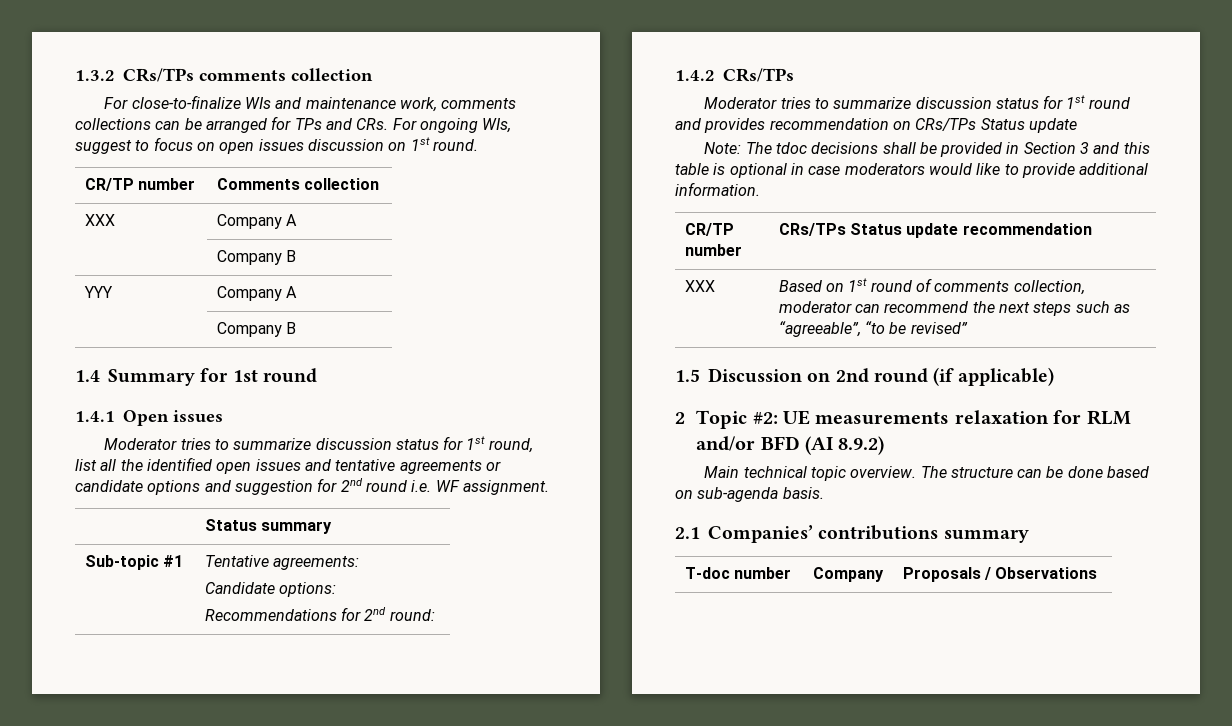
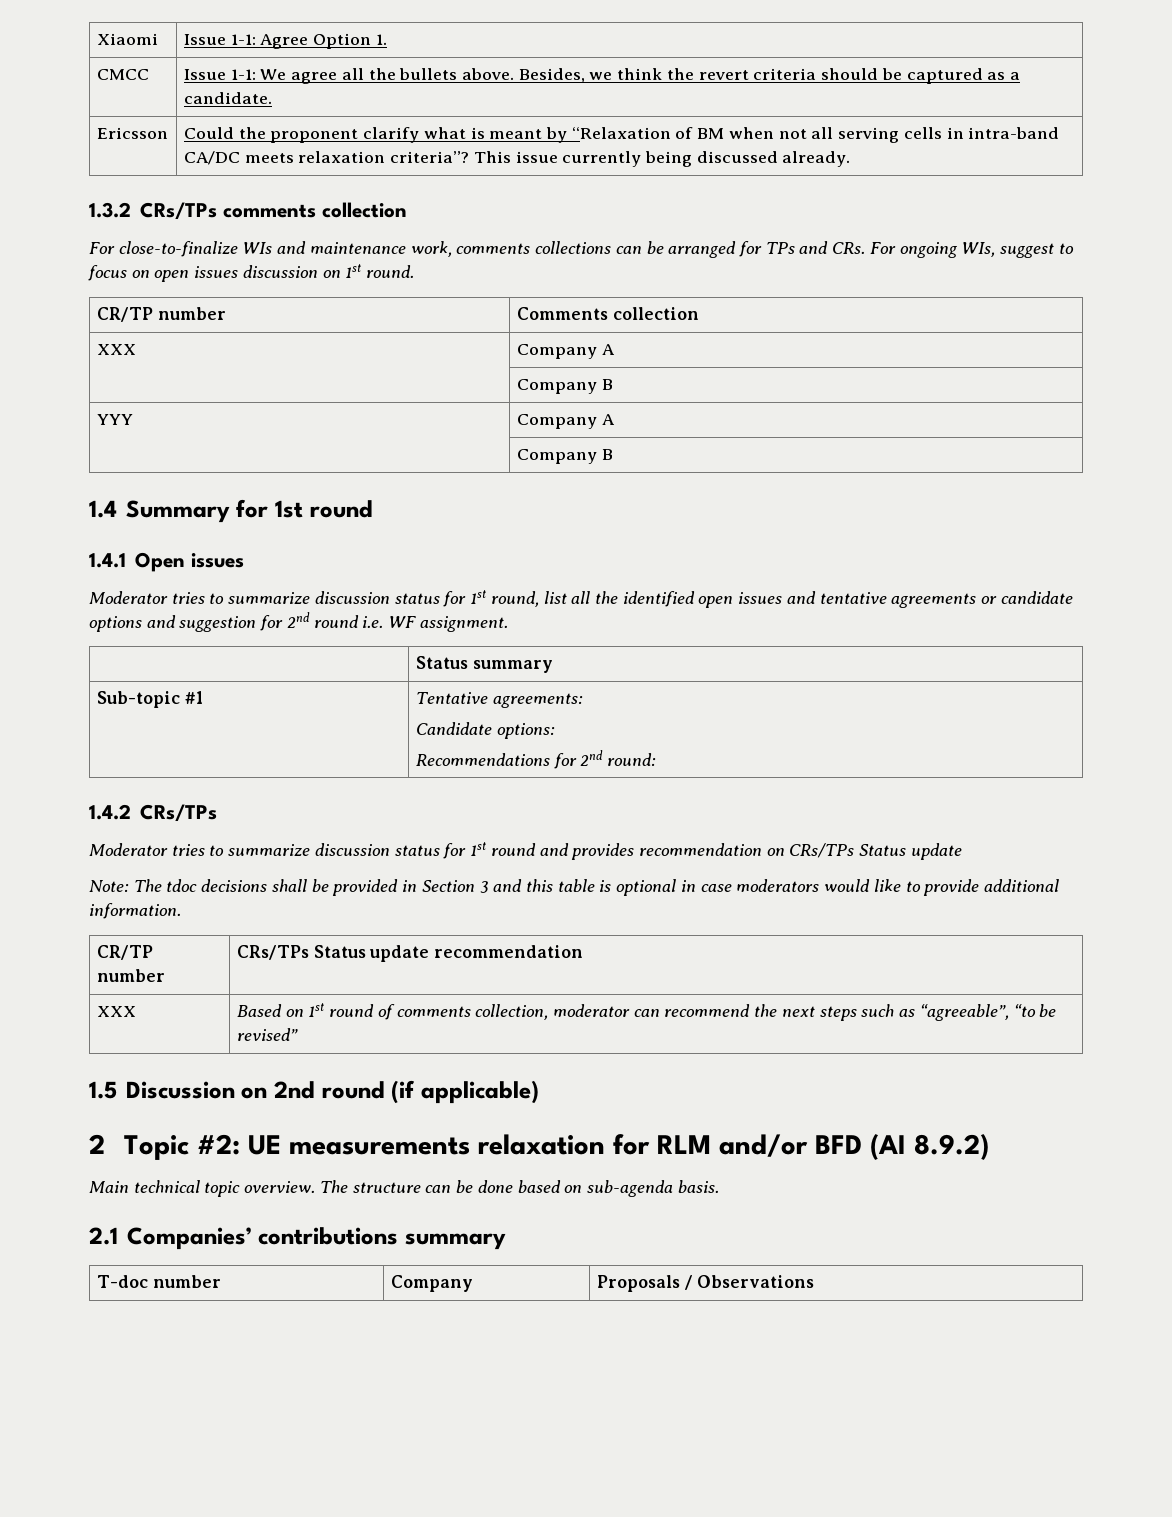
+ Xiaomi | Issue 1-1: Agree Option 1.
+ CMCC | Issue 1-1: We agree all the bullets above. Besides, we think the revert criteria should be captured as a candidate.
+ Ericsson | Could the proponent clarify what is meant by “Relaxation of BM when not all serving cells in intra-band CA/DC meets relaxation criteria”? This issue currently being discussed already.

